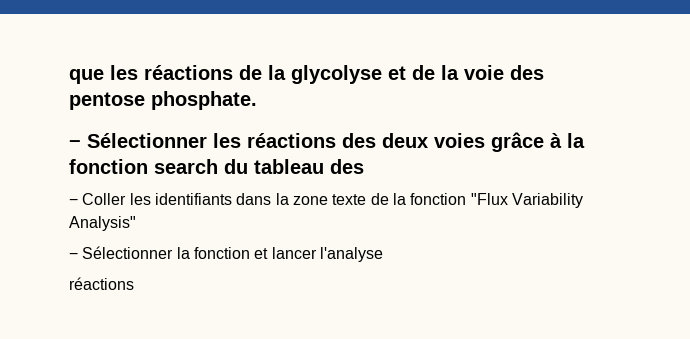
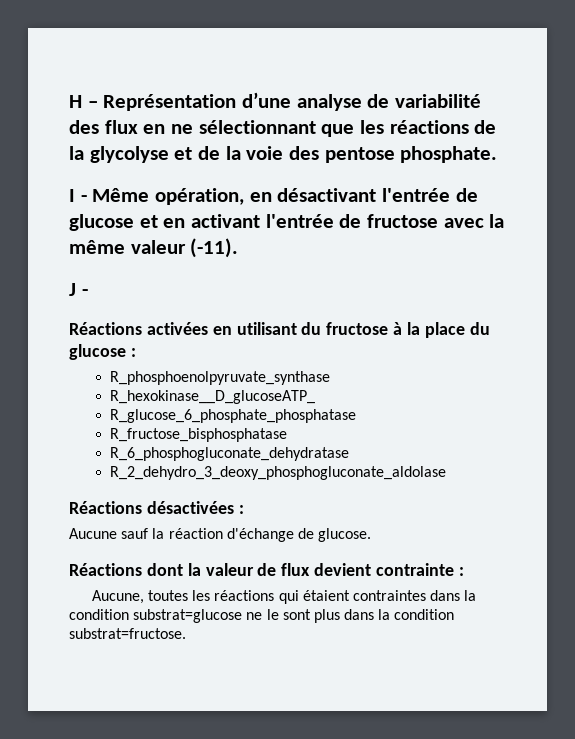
- que les réactions de la glycolyse et de la voie des pentose phosphate.
+ H – Représentation d’une analyse de variabilité des flux en ne sélectionnant que les réactions de la glycolyse et de la voie des pentose phosphate.
- − Sélectionner les réactions des deux voies grâce à la fonction search du tableau des
- − Coller les identifiants dans la zone texte de la fonction "Flux Variability Analysis"
- − Sélectionner la fonction et lancer l'analyse
- réactions
+ I - Même opération, en désactivant l'entrée de glucose et en activant l'entrée de fructose avec la même valeur (-11).
+ J -
+ Réactions activées en utilisant du fructose à la place du glucose :
+ R_phosphoenolpyruvate_synthase
+ R_hexokinase__D_glucoseATP_
+ R_glucose_6_phosphate_phosphatase
+ R_fructose_bisphosphatase
+ R_6_phosphogluconate_dehydratase
+ R_2_dehydro_3_deoxy_phosphogluconate_aldolase
+ Réactions désactivées :
+ Aucune sauf la réaction d'échange de glucose.
+ Réactions dont la valeur de flux devient contrainte :
+ Aucune, toutes les réactions qui étaient contraintes dans la condition substrat=glucose ne le sont plus dans la condition substrat=fructose.

